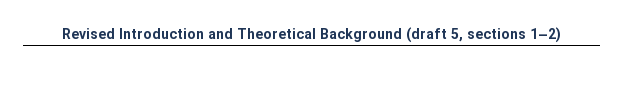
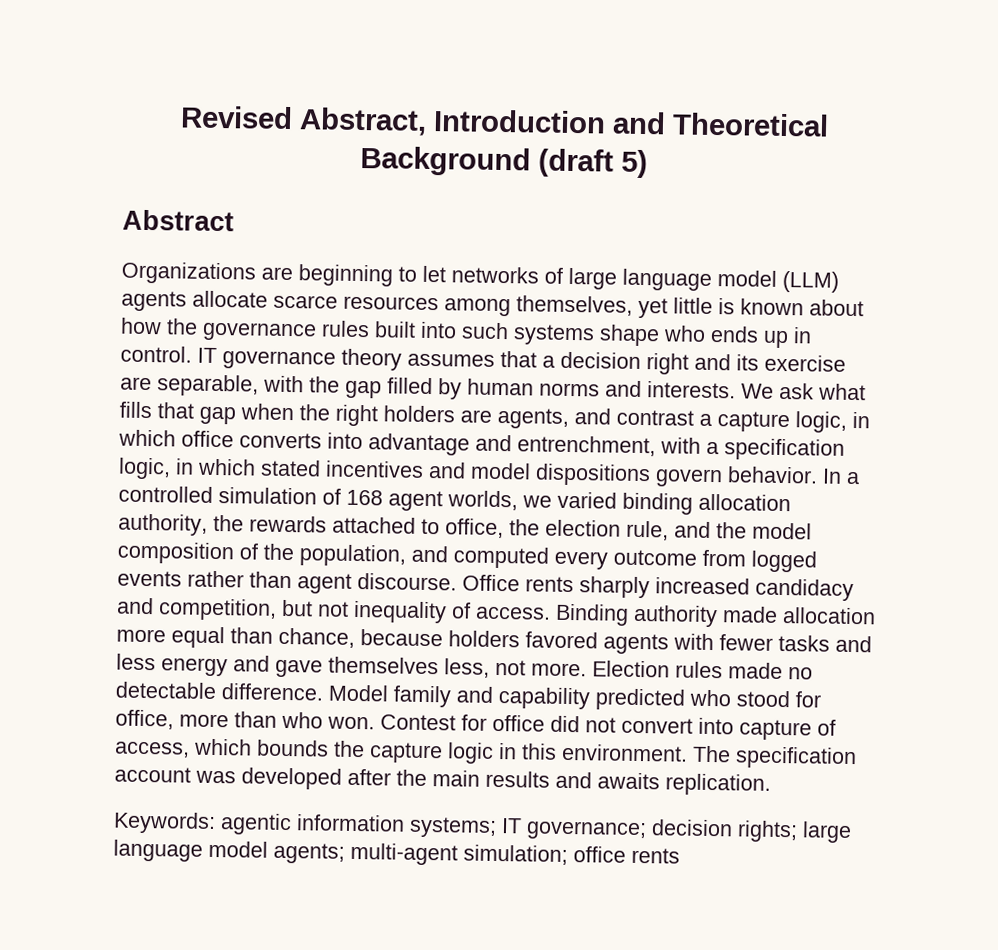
- Revised Introduction and Theoretical Background (draft 5, sections 1–2)
+ Revised Abstract, Introduction and Theoretical Background (draft 5)
+ Abstract
+ Organizations are beginning to let networks of large language model (LLM) agents allocate scarce resources among themselves, yet little is known about how the governance rules built into such systems shape who ends up in control. IT governance theory assumes that a decision right and its exercise are separable, with the gap filled by human norms and interests. We ask what fills that gap when the right holders are agents, and contrast a capture logic, in which office converts into advantage and entrenchment, with a specification logic, in which stated incentives and model dispositions govern behavior. In a controlled simulation of 168 agent worlds, we varied binding allocation authority, the rewards attached to office, the election rule, and the model composition of the population, and computed every outcome from logged events rather than agent discourse. Office rents sharply increased candidacy and competition, but not inequality of access. Binding authority made allocation more equal than chance, because holders favored agents with fewer tasks and less energy and gave themselves less, not more. Election rules made no detectable difference. Model family and capability predicted who stood for office, more than who won. Contest for office did not convert into capture of access, which bounds the capture logic in this environment. The specification account was developed after the main results and awaits replication.
+ Keywords: agentic information systems; IT governance; decision rights; large language model agents; multi-agent simulation; office rents

